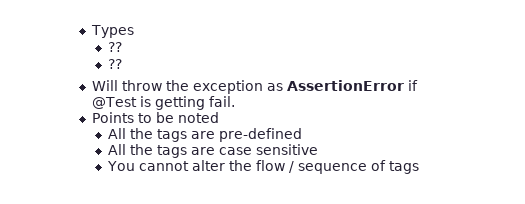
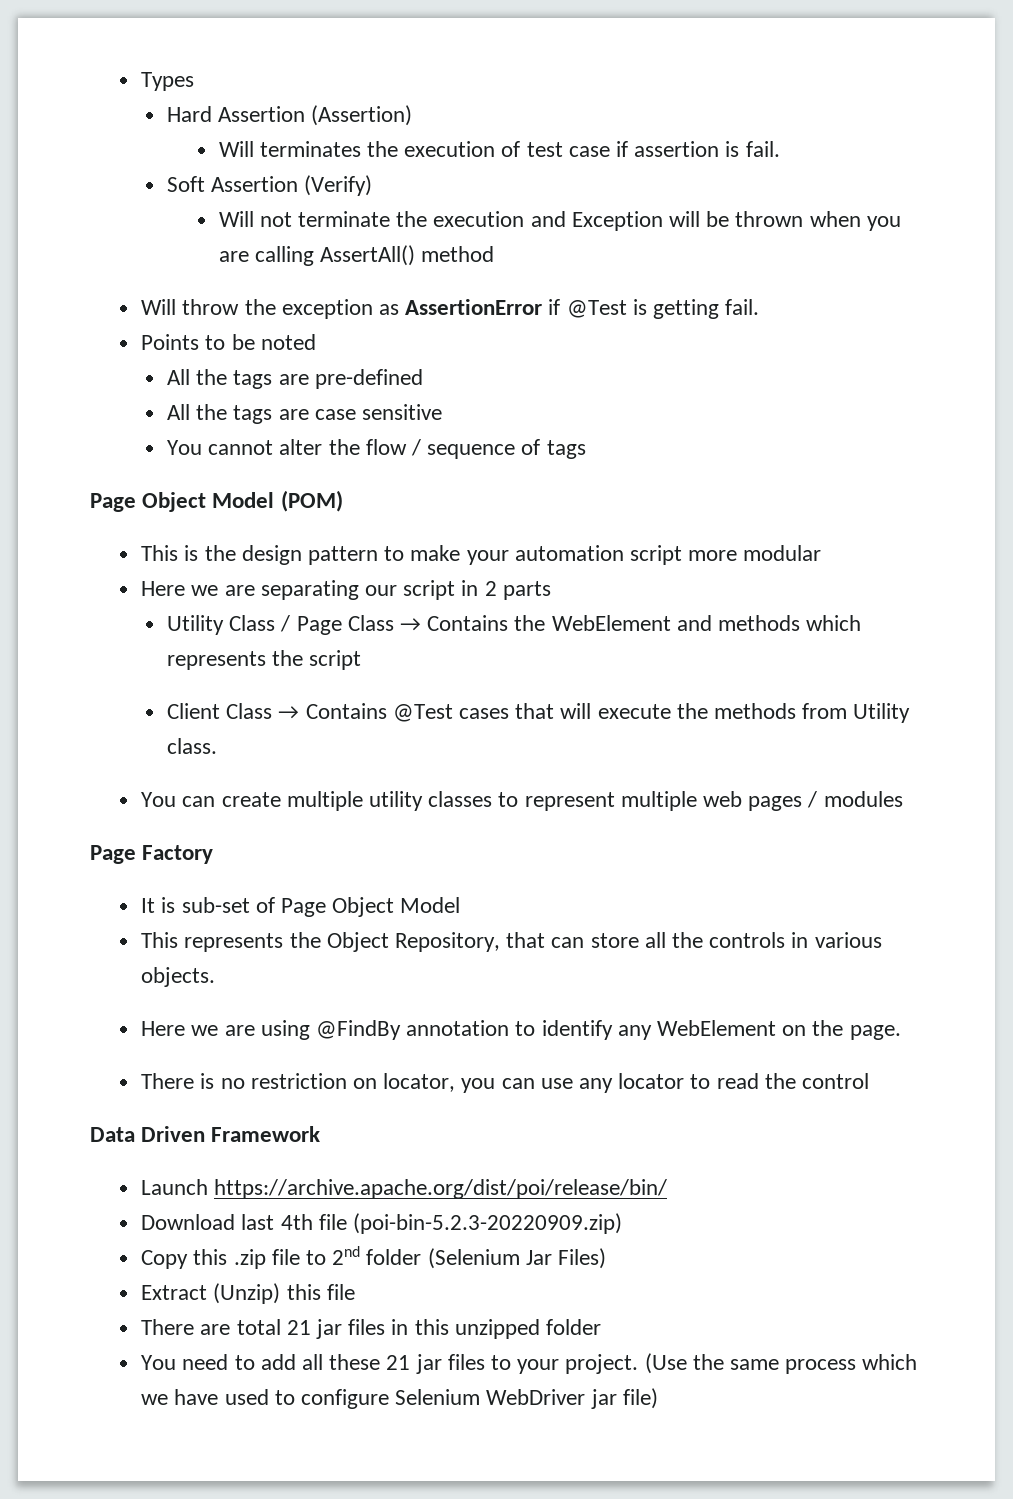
  Types
- ??
- ??
+ Hard Assertion (Assertion)
+ Will terminates the execution of test case if assertion is fail.
+ Soft Assertion (Verify)
+ Will not terminate the execution and Exception will be thrown when you are calling AssertAll() method
+ Page Object Model (POM)
+ This is the design pattern to make your automation script more modular
+ Here we are separating our script in 2 parts
+ Utility Class / Page Class → Contains the WebElement and methods which represents the script
+ Client Class → Contains @Test cases that will execute the methods from Utility class.
+ You can create multiple utility classes to represent multiple web pages / modules
+ Page Factory
+ It is sub-set of Page Object Model
+ This represents the Object Repository, that can store all the controls in various objects.
+ Here we are using @FindBy annotation to identify any WebElement on the page.
+ There is no restriction on locator, you can use any locator to read the control
+ Data Driven Framework
+ Launch https://archive.apache.org/dist/poi/release/bin/
+ Download last 4th file (poi-bin-5.2.3-20220909.zip)
+ Copy this .zip file to 2nd folder (Selenium Jar Files)
+ Extract (Unzip) this file
+ There are total 21 jar files in this unzipped folder
+ You need to add all these 21 jar files to your project. (Use the same process which we have used to configure Selenium WebDriver jar file)

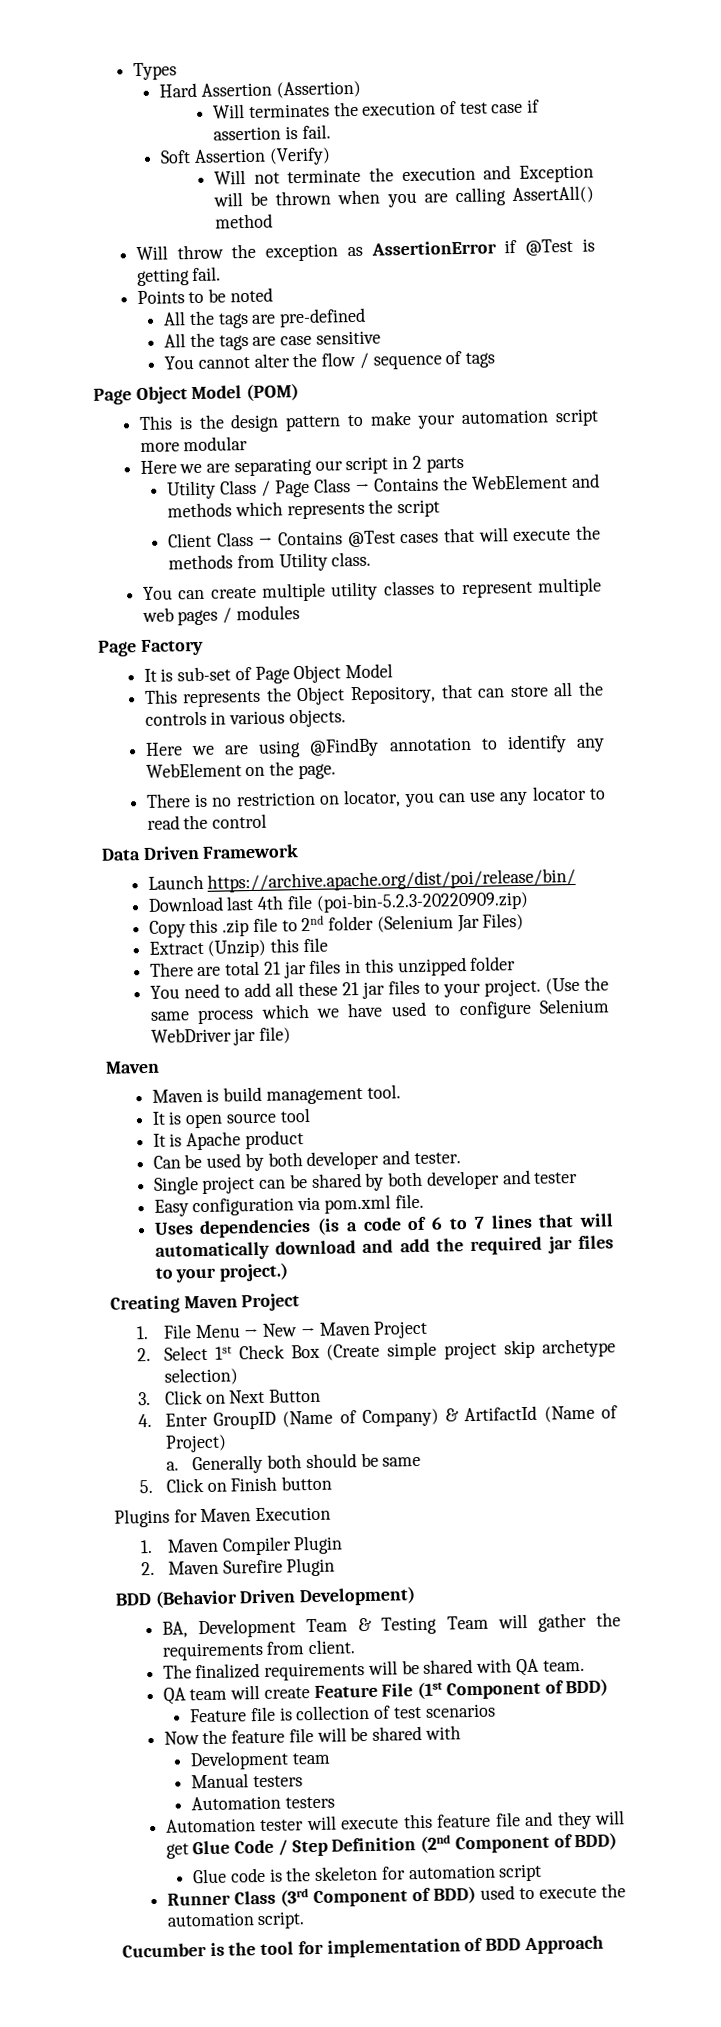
  (Use the same process which we have used to configure Selenium WebDriver jar file)
+ Maven
+ Maven is build management tool.
+ It is open source tool
+ It is Apache product
+ Can be used by both developer and tester.
+ Single project can be shared by both developer and tester
+ Easy configuration via pom.xml file.
+ Uses dependencies (is a code of 6 to 7 lines that will automatically download and add the required jar files to your project.)
+ Creating Maven Project
+ 1. File Menu → New → Maven Project
+ 2. Select 1st Check Box (Create simple project skip archetype selection)
+ 3. Click on Next Button
+ 4. Enter GroupID (Name of Company) & ArtifactId (Name of Project)
+ a. Generally both should be same
+ 5. Click on Finish button
+ Plugins for Maven Execution
+ 1. Maven Compiler Plugin
+ 2. Maven Surefire Plugin
+ BDD (Behavior Driven Development)
+ BA, Development Team & Testing Team will gather the requirements from client.
+ The finalized requirements will be shared with QA team.
+ QA team will create Feature File (1st Component of BDD)
+ Feature file is collection of test scenarios
+ Now the feature file will be shared with
+ Development team
+ Manual testers
+ Automation testers
+ Automation tester will execute this feature file and they will get Glue Code / Step Definition (2nd Component of BDD)
+ Glue code is the skeleton for automation script
+ Runner Class (3rd Component of BDD) used to execute the automation script.
+ Cucumber is the tool for implementation of BDD Approach

